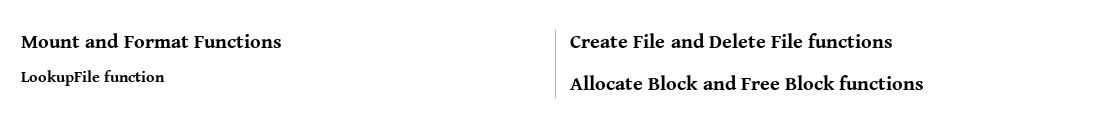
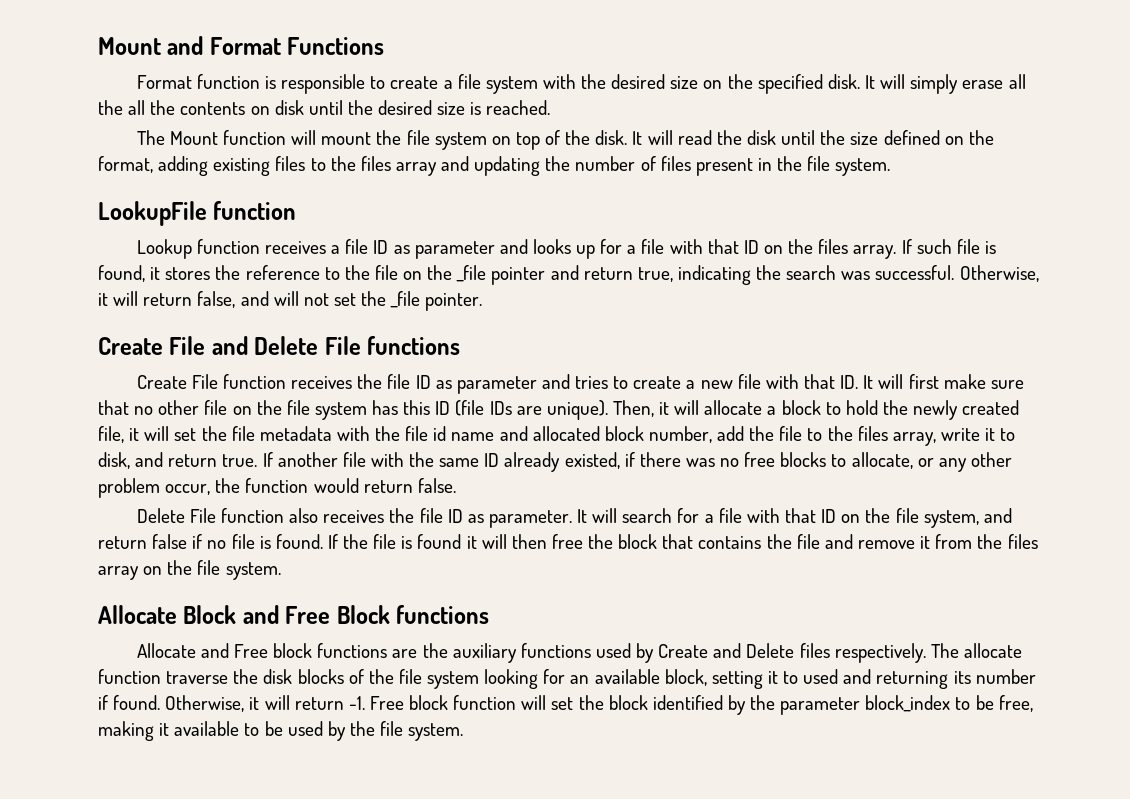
+ Format function is responsible to create a file system with the desired size on the specified disk. It will simply erase all the all the contents on disk until the desired size is reached.
+ The Mount function will mount the file system on top of the disk. It will read the disk until the size defined on the format, adding existing files to the files array and updating the number of files present in the file system.
  LookupFile function
+ Lookup function receives a file ID as parameter and looks up for a file with that ID on the files array. If such file is found, it stores the reference to the file on the _file pointer and return true, indicating the search was successful. Otherwise, it will return false, and will not set the _file pointer.
+ Create File function receives the file ID as parameter and tries to create a new file with that ID. It will first make sure that no other file on the file system has this ID (file IDs are unique). Then, it will allocate a block to hold the newly created file, it will set the file metadata with the file id name and allocated block number, add the file to the files array, write it to disk, and return true. If another file with the same ID already existed, if there was no free blocks to allocate, or any other problem occur, the function would return false.
+ Delete File function also receives the file ID as parameter. It will search for a file with that ID on the file system, and return false if no file is found. If the file is found it will then free the block that contains the file and remove it from the files array on the file system.
+ Allocate and Free block functions are the auxiliary functions used by Create and Delete files respectively. The allocate function traverse the disk blocks of the file system looking for an available block, setting it to used and returning its number if found. Otherwise, it will return -1. Free block function will set the block identified by the parameter block_index to be free, making it available to be used by the file system.

